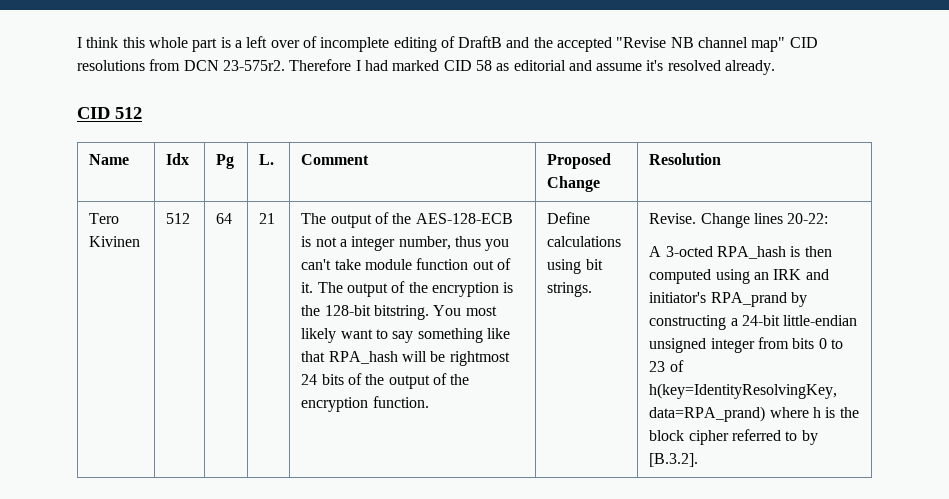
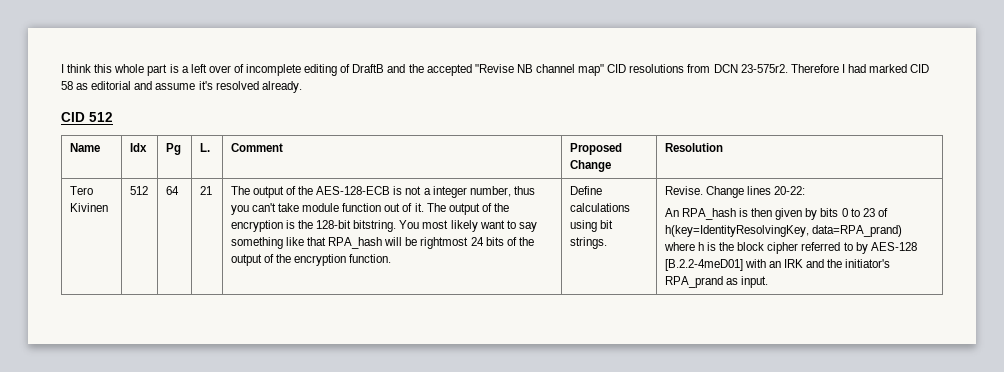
- A 3-octed RPA_hash is then computed using an IRK and initiator's RPA_prand by constructing a 24-bit little-endian unsigned integer from bits 0 to 23 of h(key=IdentityResolvingKey, data=RPA_prand) where h is the block cipher referred to by [B.3.2].
+ An RPA_hash is then given by bits 0 to 23 of h(key=IdentityResolvingKey, data=RPA_prand) where h is the block cipher referred to by AES-128 [B.2.2-4meD01] with an IRK and the initiator's RPA_prand as input.

